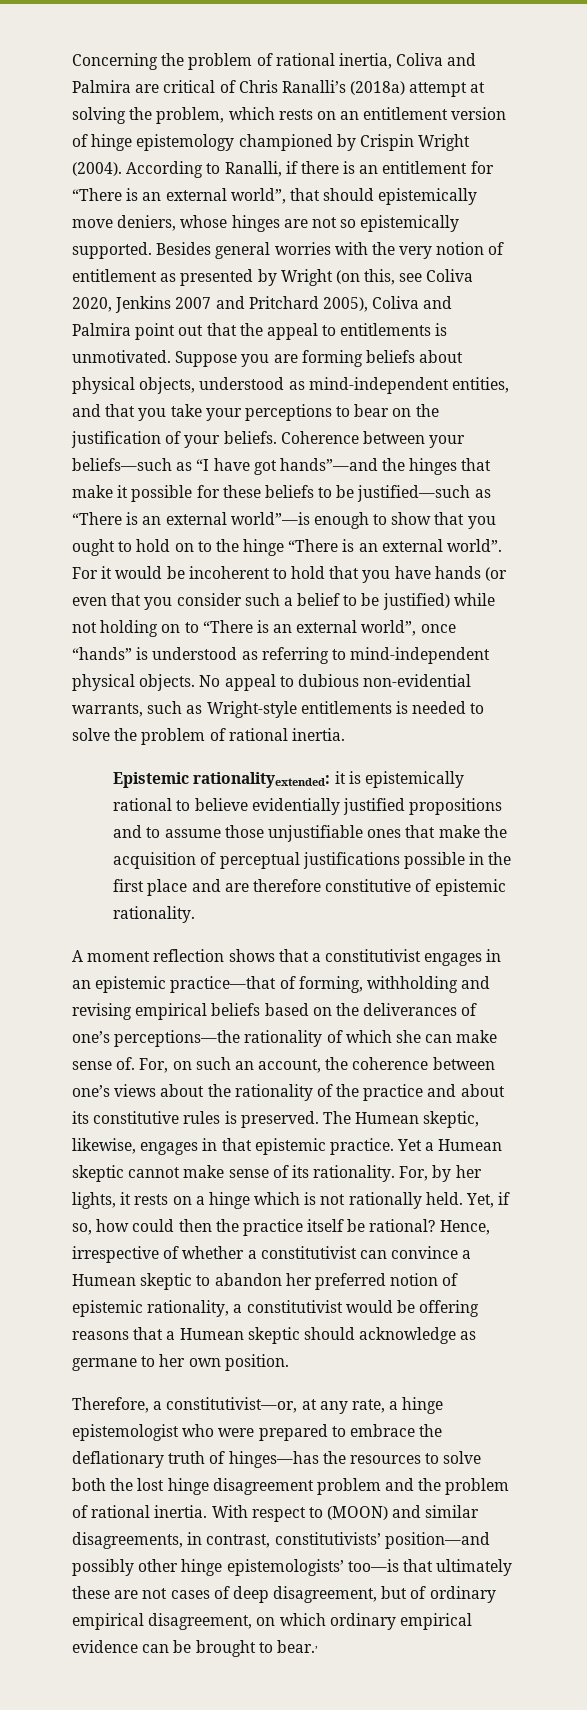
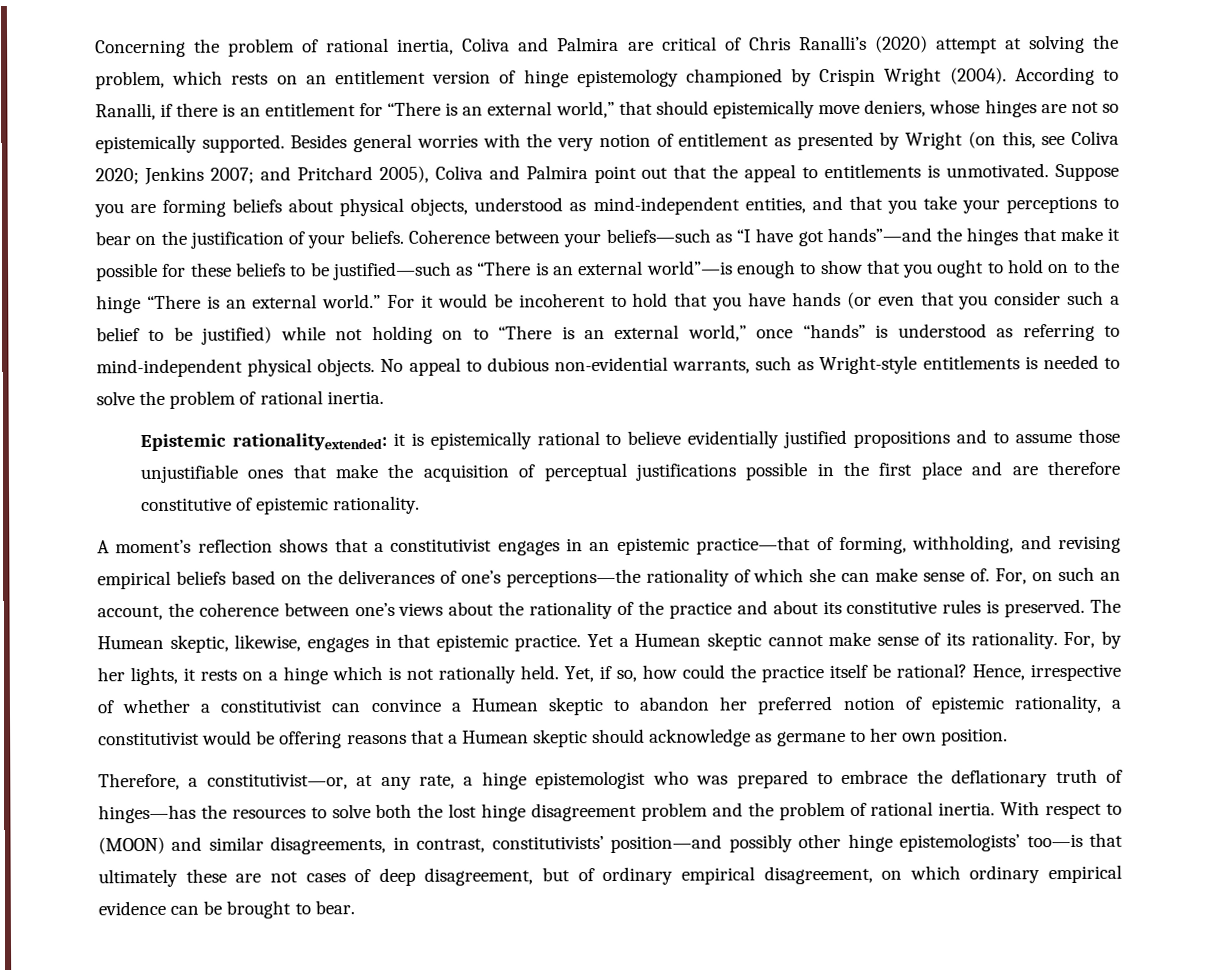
- Concerning the problem of rational inertia, Coliva and Palmira are critical of Chris Ranalli’s (2018a) attempt at solving the problem, which rests on an entitlement version of hinge epistemology championed by Crispin Wright (2004).
+ Concerning the problem of rational inertia, Coliva and Palmira are critical of Chris Ranalli’s (2020) attempt at solving the problem, which rests on an entitlement version of hinge epistemology championed by Crispin Wright (2004).
- According to Ranalli, if there is an entitlement for “There is an external world”, that should epistemically move deniers, whose hinges are not so epistemically supported.
+ According to Ranalli, if there is an entitlement for “There is an external world,” that should epistemically move deniers, whose hinges are not so epistemically supported.
- Besides general worries with the very notion of entitlement as presented by Wright (on this, see Coliva 2020, Jenkins 2007 and Pritchard 2005), Coliva and Palmira point out that the appeal to entitlements is unmotivated.
+ Besides general worries with the very notion of entitlement as presented by Wright (on this, see Coliva 2020; Jenkins 2007; and Pritchard 2005), Coliva and Palmira point out that the appeal to entitlements is unmotivated.
- Coherence between your beliefs—such as “I have got hands”—and the hinges that make it possible for these beliefs to be justified—such as “There is an external world”—is enough to show that you ought to hold on to the hinge “There is an external world”.
+ Coherence between your beliefs—such as “I have got hands”—and the hinges that make it possible for these beliefs to be justified—such as “There is an external world”—is enough to show that you ought to hold on to the hinge “There is an external world.”
- For it would be incoherent to hold that you have hands (or even that you consider such a belief to be justified) while not holding on to “There is an external world”, once “hands” is understood as referring to mind-independent physical objects.
+ For it would be incoherent to hold that you have hands (or even that you consider such a belief to be justified) while not holding on to “There is an external world,” once “hands” is understood as referring to mind-independent physical objects.
- A moment reflection shows that a constitutivist engages in an epistemic practice—that of forming, withholding and revising empirical beliefs based on the deliverances of one’s perceptions—the rationality of which she can make sense of.
+ A moment’s reflection shows that a constitutivist engages in an epistemic practice—that of forming, withholding, and revising empirical beliefs based on the deliverances of one’s perceptions—the rationality of which she can make sense of.
- Yet, if so, how could then the practice itself be rational?
+ Yet, if so, how could the practice itself be rational?
- Therefore, a constitutivist—or, at any rate, a hinge epistemologist who were prepared to embrace the deflationary truth of hinges—has the resources to solve both the lost hinge disagreement problem and the problem of rational inertia.
+ Therefore, a constitutivist—or, at any rate, a hinge epistemologist who was prepared to embrace the deflationary truth of hinges—has the resources to solve both the lost hinge disagreement problem and the problem of rational inertia.
- With respect to (MOON) and similar disagreements, in contrast, constitutivists’ position—and possibly other hinge epistemologists’ too—is that ultimately these are not cases of deep disagreement, but of ordinary empirical disagreement, on which ordinary empirical evidence can be brought to bear.,
+ With respect to (MOON) and similar disagreements, in contrast, constitutivists’ position—and possibly other hinge epistemologists’ too—is that ultimately these are not cases of deep disagreement, but of ordinary empirical disagreement, on which ordinary empirical evidence can be brought to bear.

